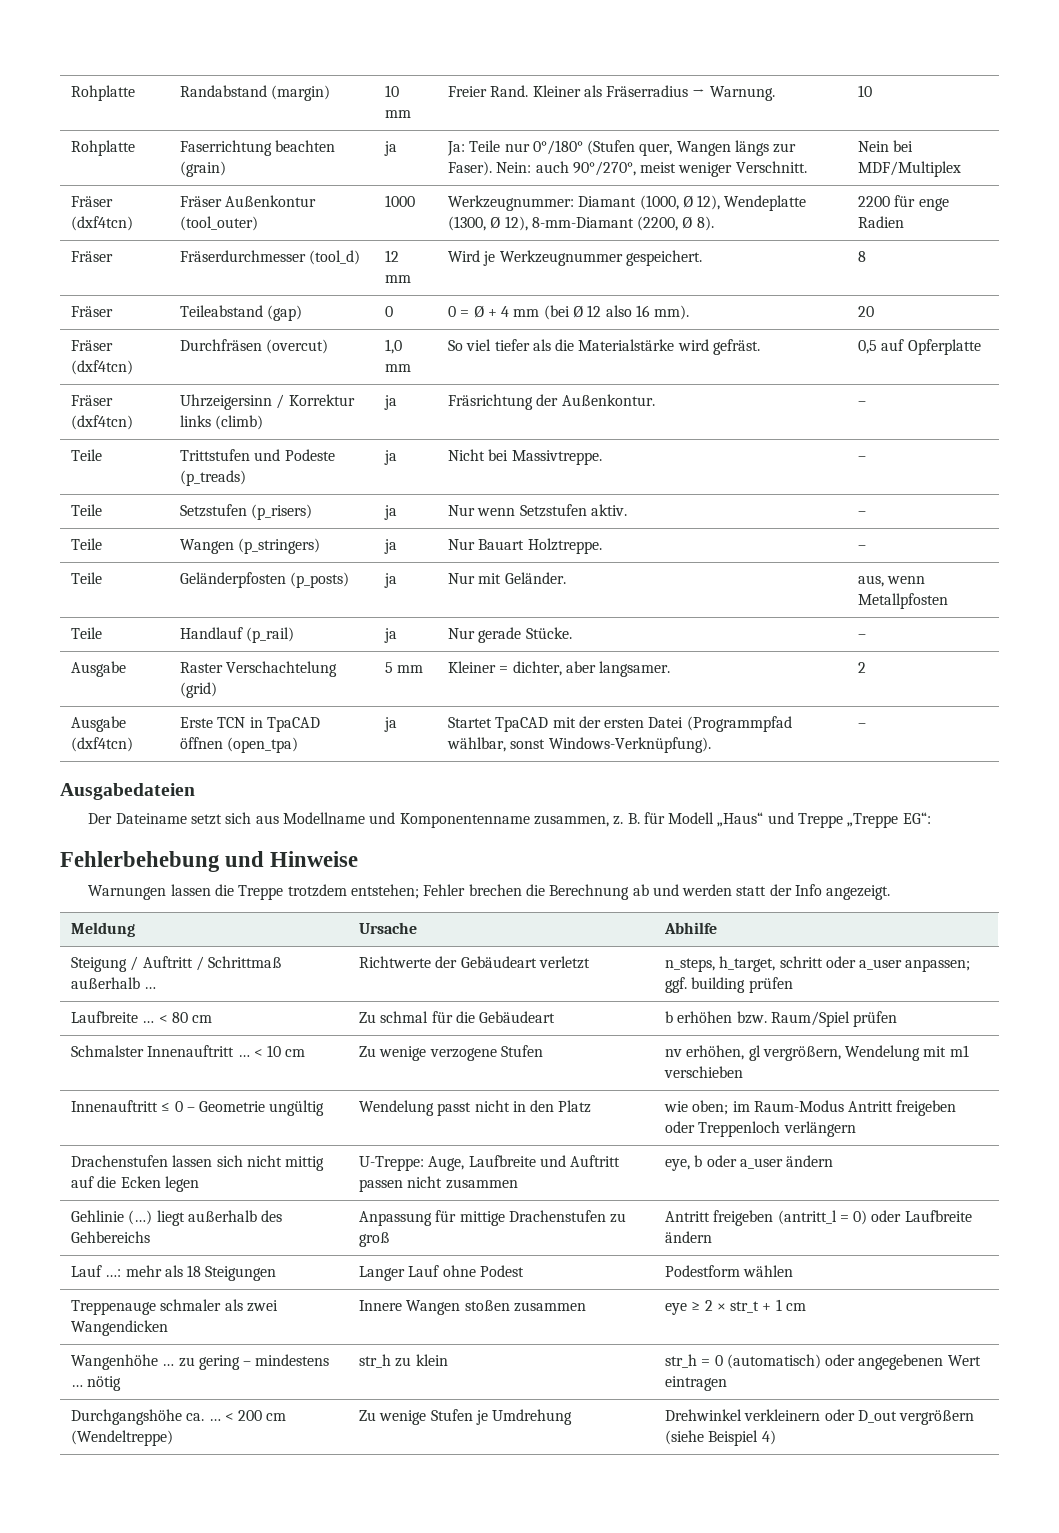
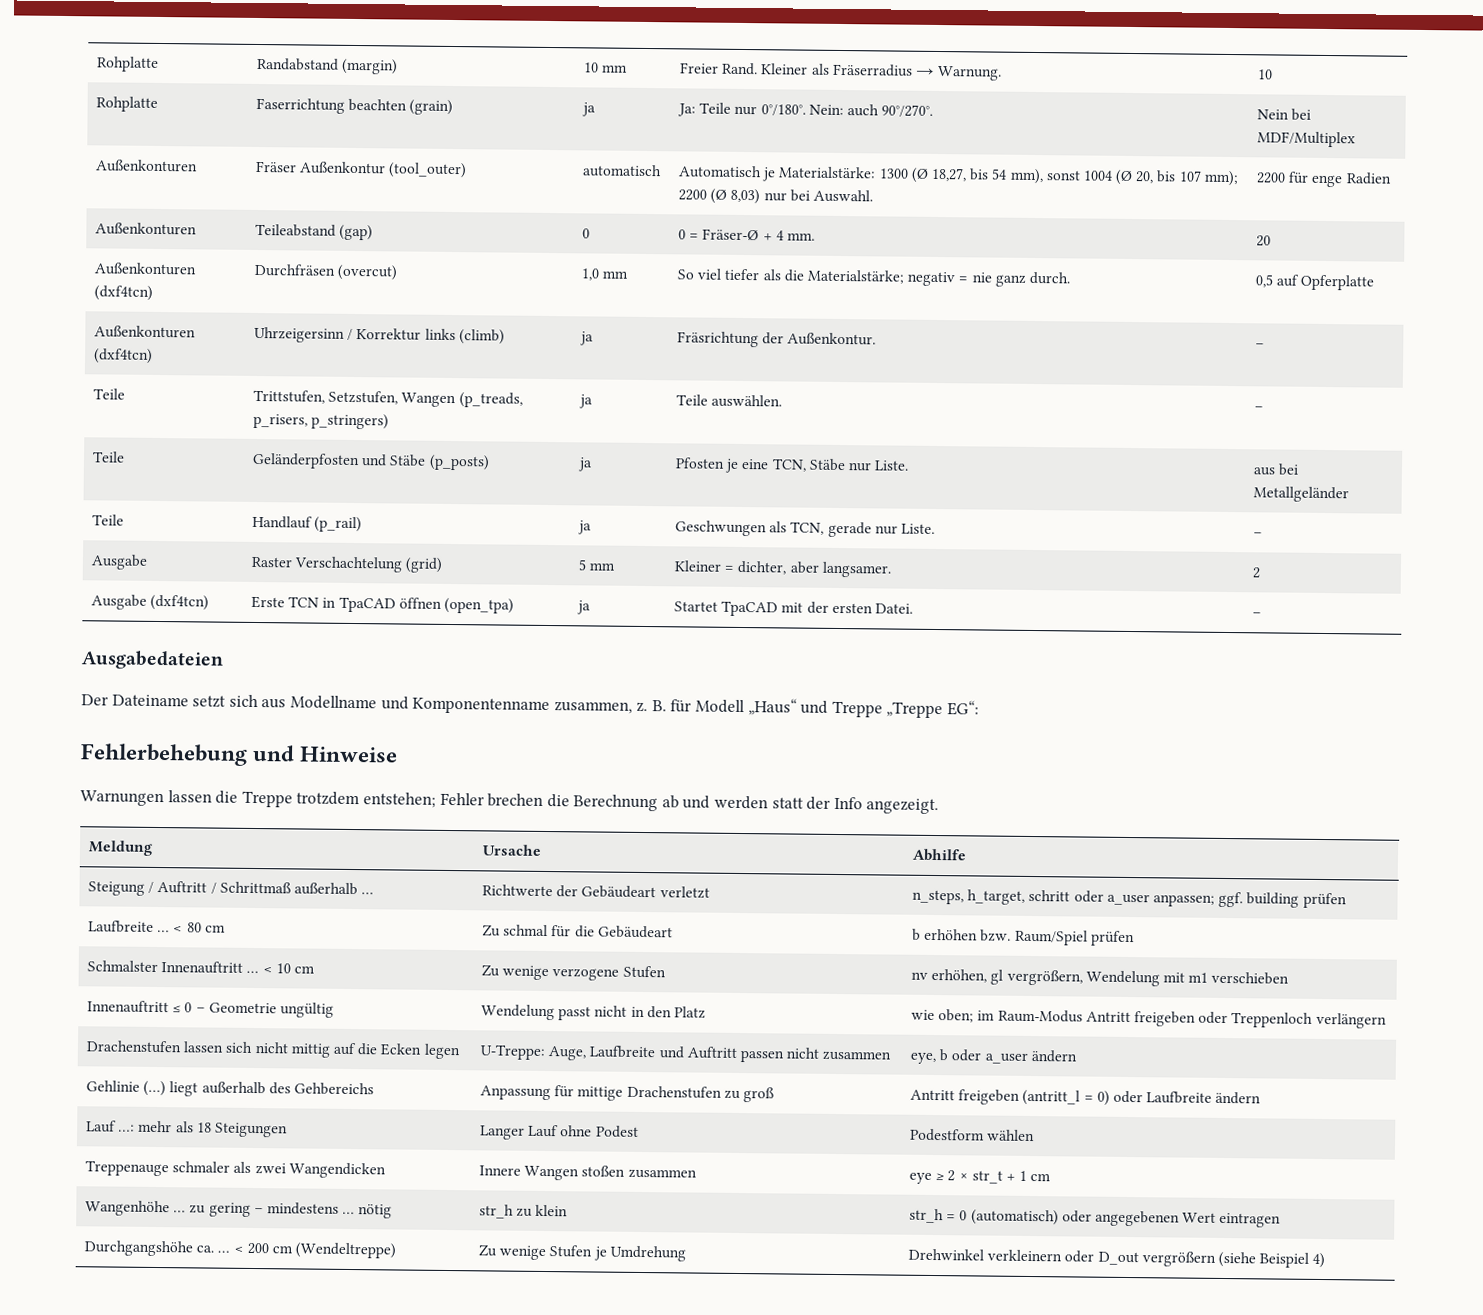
- Rohplatte | Faserrichtung beachten (grain) | ja | Ja: Teile nur 0°/180° (Stufen quer, Wangen längs zur Faser). Nein: auch 90°/270°, meist weniger Verschnitt. | Nein bei MDF/Multiplex
+ Rohplatte | Faserrichtung beachten (grain) | ja | Ja: Teile nur 0°/180°. Nein: auch 90°/270°. | Nein bei MDF/Multiplex
- Fräser (dxf4tcn) | Fräser Außenkontur (tool_outer) | 1000 | Werkzeugnummer: Diamant (1000, Ø 12), Wendeplatte (1300, Ø 12), 8-mm-Diamant (2200, Ø 8). | 2200 für enge Radien
- Fräser | Fräserdurchmesser (tool_d) | 12 mm | Wird je Werkzeugnummer gespeichert. | 8
- Fräser | Teileabstand (gap) | 0 | 0 = Ø + 4 mm (bei Ø 12 also 16 mm). | 20
+ Außenkonturen | Fräser Außenkontur (tool_outer) | automatisch | Automatisch je Materialstärke: 1300 (Ø 18,27, bis 54 mm), sonst 1004 (Ø 20, bis 107 mm); 2200 (Ø 8,03) nur bei Auswahl. | 2200 für enge Radien
+ Außenkonturen | Teileabstand (gap) | 0 | 0 = Fräser-Ø + 4 mm. | 20
- Fräser (dxf4tcn) | Durchfräsen (overcut) | 1,0 mm | So viel tiefer als die Materialstärke wird gefräst. | 0,5 auf Opferplatte
+ Außenkonturen (dxf4tcn) | Durchfräsen (overcut) | 1,0 mm | So viel tiefer als die Materialstärke; negativ = nie ganz durch. | 0,5 auf Opferplatte
- Fräser (dxf4tcn) | Uhrzeigersinn / Korrektur links (climb) | ja | Fräsrichtung der Außenkontur. | –
+ Außenkonturen (dxf4tcn) | Uhrzeigersinn / Korrektur links (climb) | ja | Fräsrichtung der Außenkontur. | –
- Teile | Trittstufen und Podeste (p_treads) | ja | Nicht bei Massivtreppe. | –
- Teile | Setzstufen (p_risers) | ja | Nur wenn Setzstufen aktiv. | –
- Teile | Wangen (p_stringers) | ja | Nur Bauart Holztreppe. | –
+ Teile | Trittstufen, Setzstufen, Wangen (p_treads, p_risers, p_stringers) | ja | Teile auswählen. | –
- Teile | Geländerpfosten (p_posts) | ja | Nur mit Geländer. | aus, wenn Metallpfosten
- Teile | Handlauf (p_rail) | ja | Nur gerade Stücke. | –
+ Teile | Geländerpfosten und Stäbe (p_posts) | ja | Pfosten je eine TCN, Stäbe nur Liste. | aus bei Metallgeländer
+ Teile | Handlauf (p_rail) | ja | Geschwungen als TCN, gerade nur Liste. | –
- Ausgabe (dxf4tcn) | Erste TCN in TpaCAD öffnen (open_tpa) | ja | Startet TpaCAD mit der ersten Datei (Programmpfad wählbar, sonst Windows-Verknüpfung). | –
+ Ausgabe (dxf4tcn) | Erste TCN in TpaCAD öffnen (open_tpa) | ja | Startet TpaCAD mit der ersten Datei. | –

